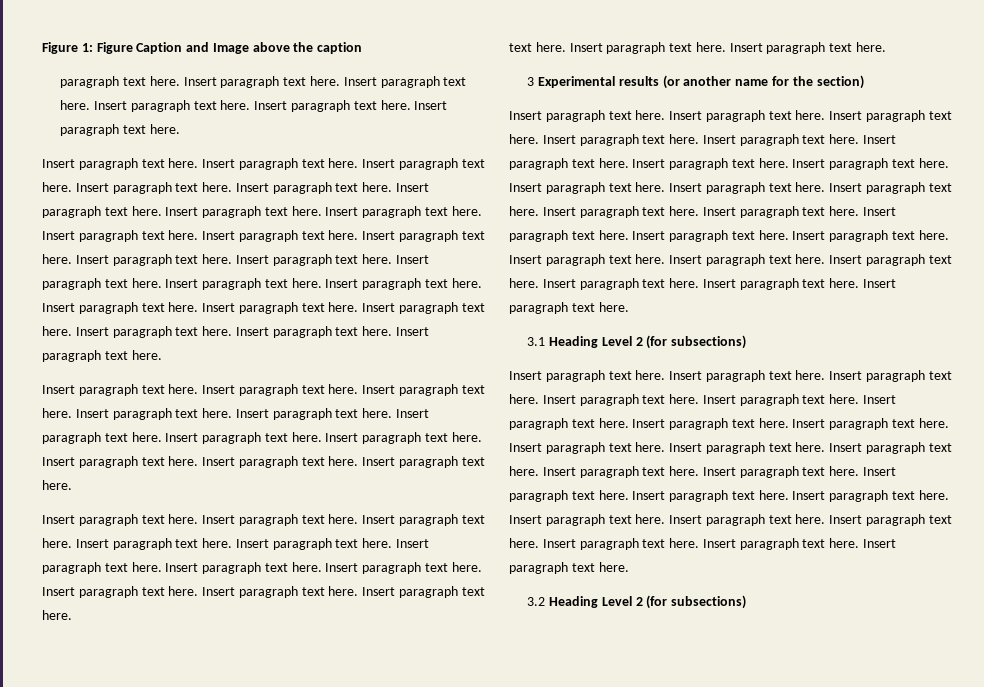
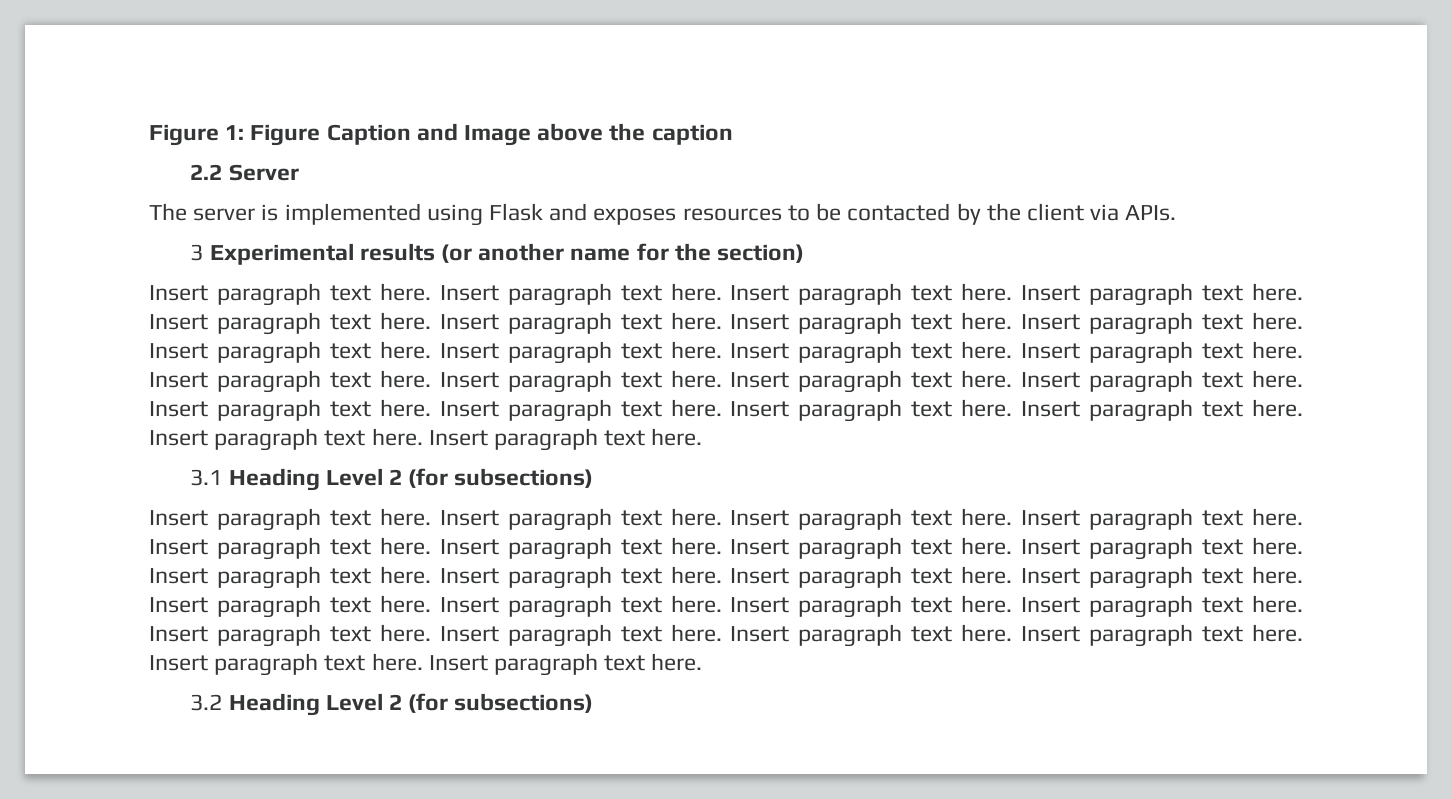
  Figure 1: Figure Caption and Image above the caption
- paragraph text here. Insert paragraph text here. Insert paragraph text here. Insert paragraph text here. Insert paragraph text here. Insert paragraph text here.
- Insert paragraph text here. Insert paragraph text here. Insert paragraph text here. Insert paragraph text here. Insert paragraph text here. Insert paragraph text here. Insert paragraph text here. Insert paragraph text here. Insert paragraph text here. Insert paragraph text here. Insert paragraph text here. Insert paragraph text here. Insert paragraph text here. Insert paragraph text here. Insert paragraph text here. Insert paragraph text here. Insert paragraph text here. Insert paragraph text here. Insert paragraph text here. Insert paragraph text here. Insert paragraph text here. Insert paragraph text here.
- Insert paragraph text here. Insert paragraph text here. Insert paragraph text here. Insert paragraph text here. Insert paragraph text here. Insert paragraph text here. Insert paragraph text here. Insert paragraph text here. Insert paragraph text here. Insert paragraph text here. Insert paragraph text here.
- Insert paragraph text here. Insert paragraph text here. Insert paragraph text here. Insert paragraph text here. Insert paragraph text here. Insert paragraph text here. Insert paragraph text here. Insert paragraph text here. Insert paragraph text here. Insert paragraph text here. Insert paragraph text here.
- text here. Insert paragraph text here. Insert paragraph text here.
+ 2.2 Server
+ The server is implemented using Flask and exposes resources to be contacted by the client via APIs.

